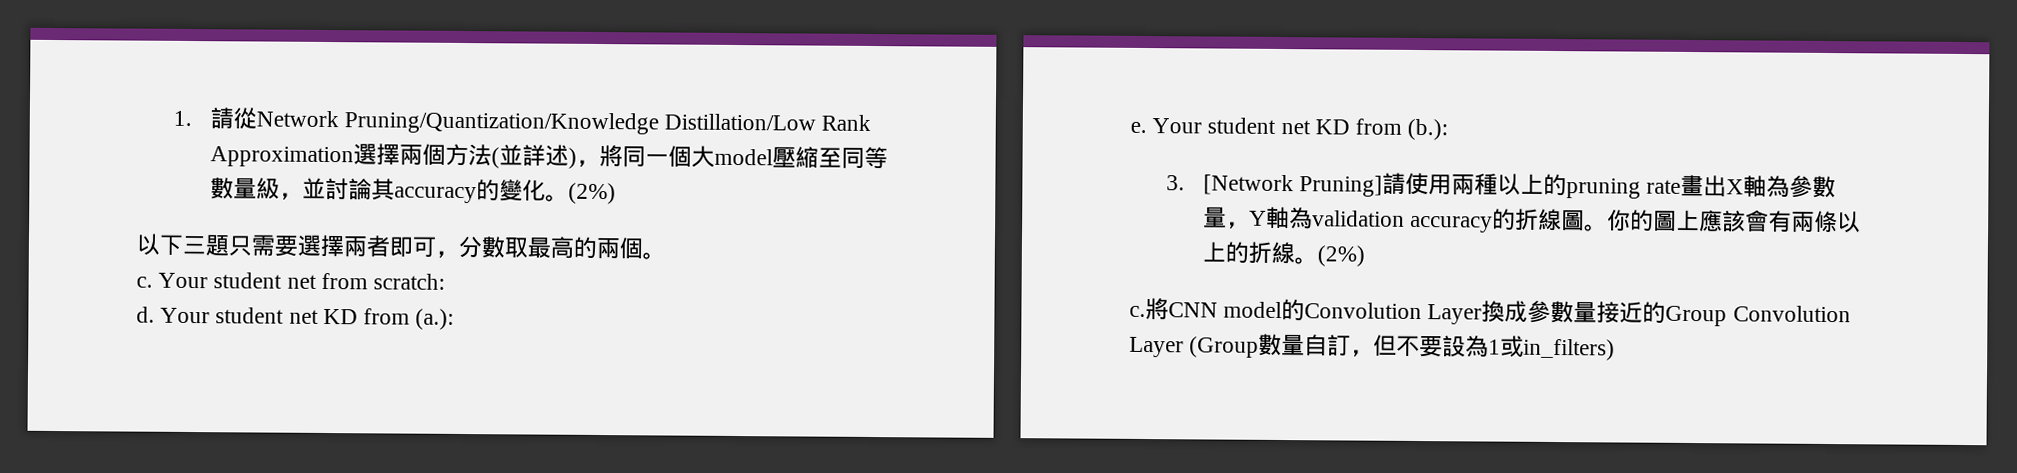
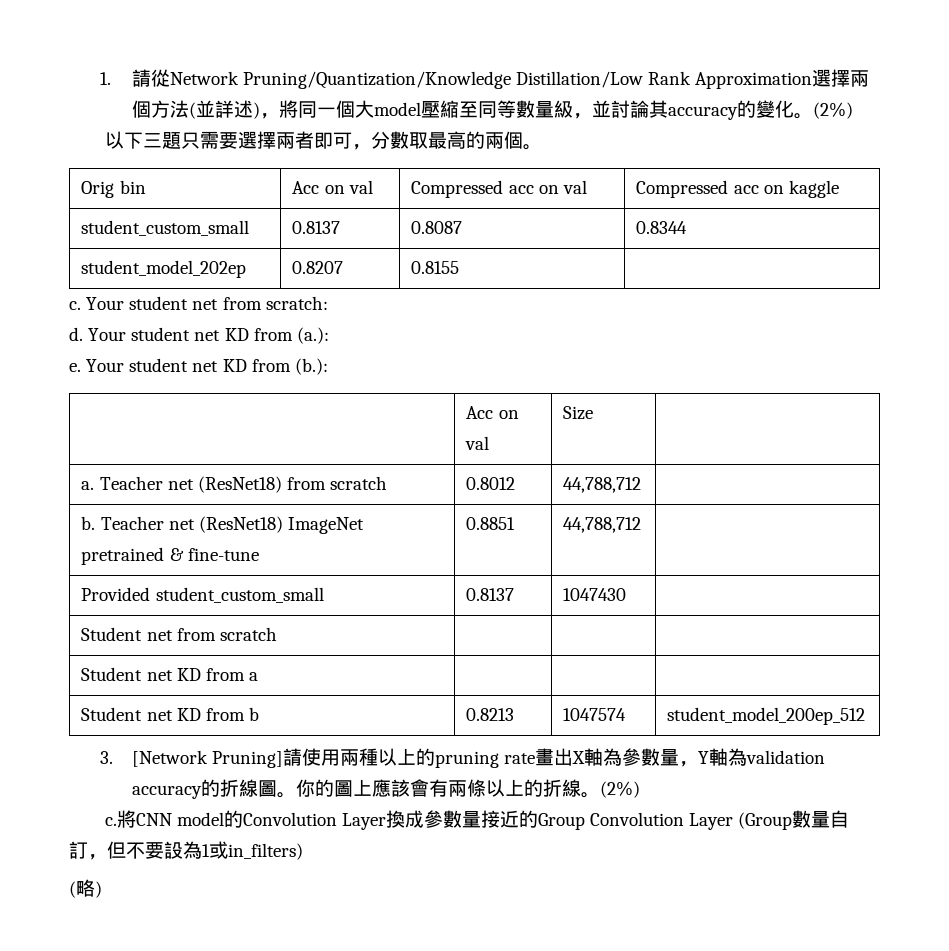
+ Orig bin | Acc on val | Compressed acc on val | Compressed acc on kaggle
+ student_custom_small | 0.8137 | 0.8087 | 0.8344
+ student_model_202ep | 0.8207 | 0.8155 |
+ | Acc on val | Size |
+ a. Teacher net (ResNet18) from scratch | 0.8012 | 44,788,712 |
+ b. Teacher net (ResNet18) ImageNet pretrained & fine-tune | 0.8851 | 44,788,712 |
+ Provided student_custom_small | 0.8137 | 1047430 |
+ Student net from scratch | | |
+ Student net KD from a | | |
+ Student net KD from b | 0.8213 | 1047574 | student_model_200ep_512
+ (略)

